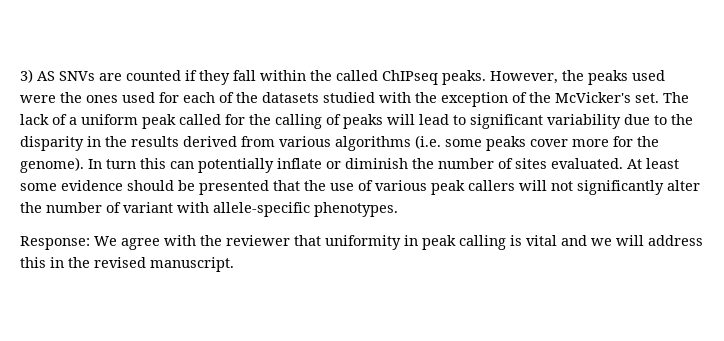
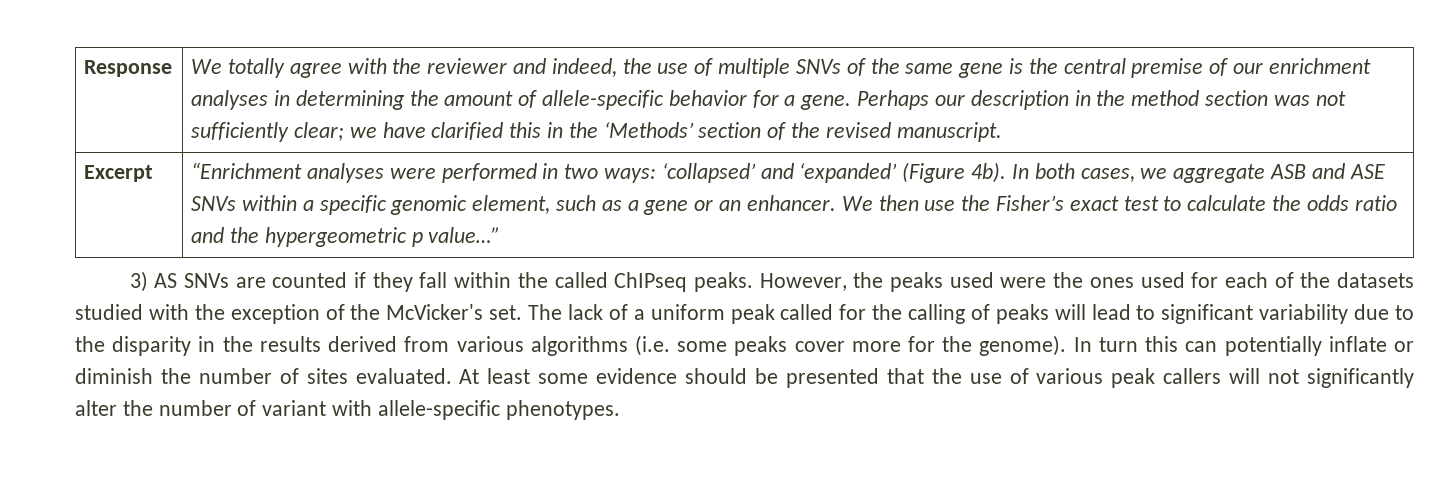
+ Response | We totally agree with the reviewer and indeed, the use of multiple SNVs of the same gene is the central premise of our enrichment analyses in determining the amount of allele-specific behavior for a gene. Perhaps our description in the method section was not sufficiently clear; we have clarified this in the ‘Methods’ section of the revised manuscript.
+ Excerpt | “Enrichment analyses were performed in two ways: ‘collapsed’ and ‘expanded’ (Figure 4b). In both cases, we aggregate ASB and ASE SNVs within a specific genomic element, such as a gene or an enhancer. We then use the Fisher’s exact test to calculate the odds ratio and the hypergeometric p value…”
- Response: We agree with the reviewer that uniformity in peak calling is vital and we will address this in the revised manuscript.

